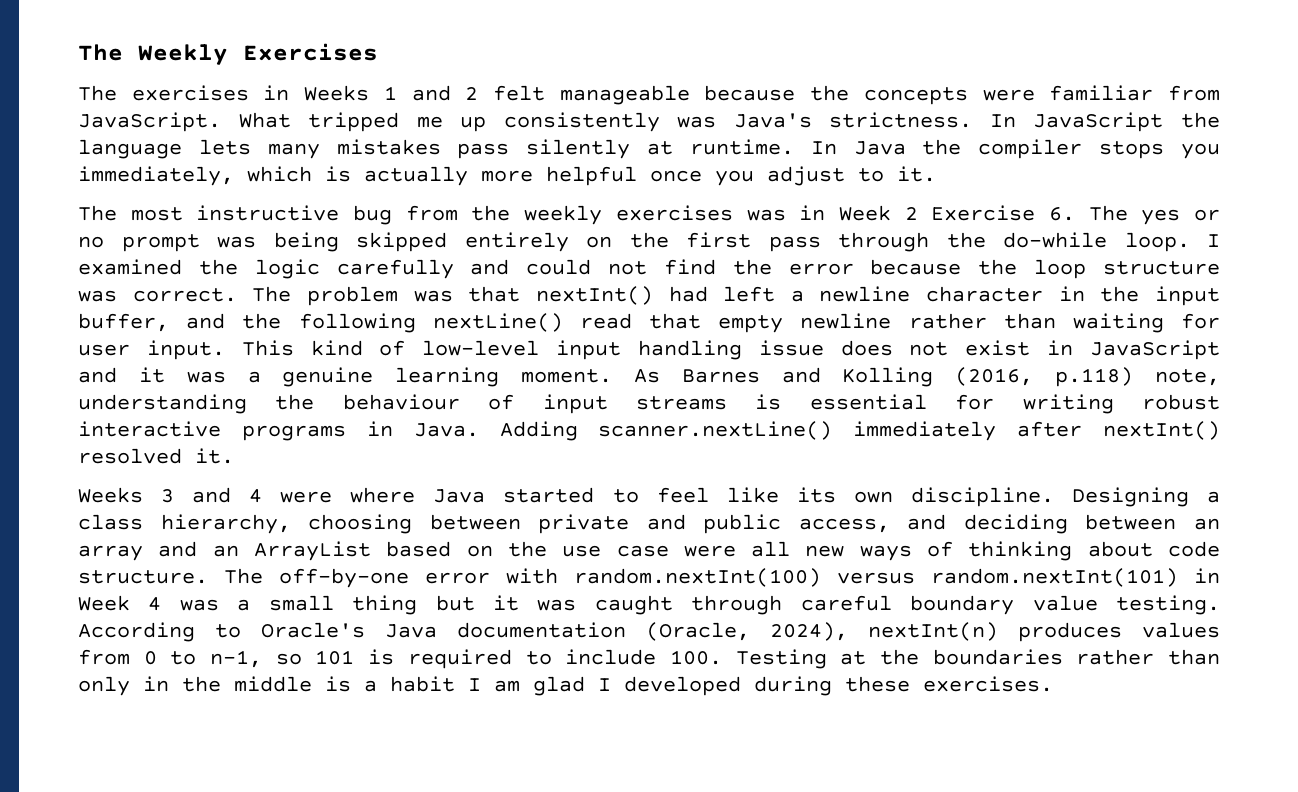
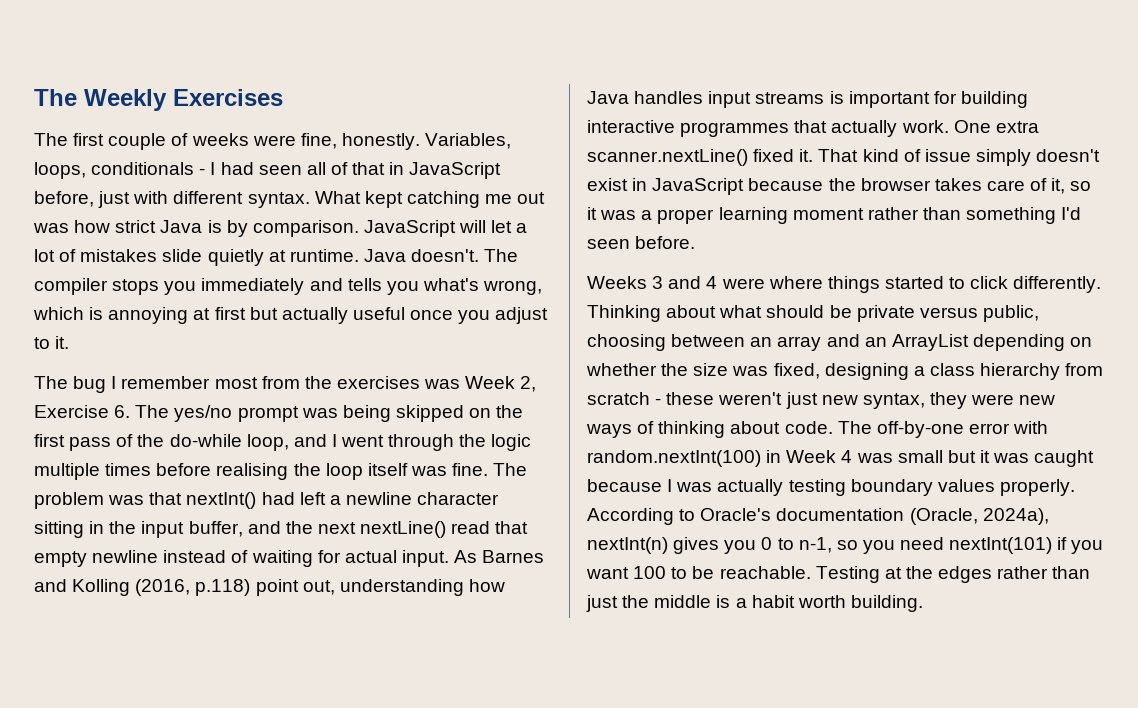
- The exercises in Weeks 1 and 2 felt manageable because the concepts were familiar from JavaScript. What tripped me up consistently was Java's strictness. In JavaScript the language lets many mistakes pass silently at runtime. In Java the compiler stops you immediately, which is actually more helpful once you adjust to it.
+ The first couple of weeks were fine, honestly. Variables, loops, conditionals - I had seen all of that in JavaScript before, just with different syntax. What kept catching me out was how strict Java is by comparison. JavaScript will let a lot of mistakes slide quietly at runtime. Java doesn't. The compiler stops you immediately and tells you what's wrong, which is annoying at first but actually useful once you adjust to it.
- The most instructive bug from the weekly exercises was in Week 2 Exercise 6. The yes or no prompt was being skipped entirely on the first pass through the do-while loop. I examined the logic carefully and could not find the error because the loop structure was correct.
+ The bug I remember most from the exercises was Week 2, Exercise 6. The yes/no prompt was being skipped on the first pass of the do-while loop, and I went through the logic multiple times before realising the loop itself was fine.
- The problem was that nextInt() had left a newline character in the input buffer, and the following nextLine() read that empty newline rather than waiting for user input. This kind of low-level input handling issue does not exist in JavaScript and it was a genuine learning moment.
+ The problem was that nextInt() had left a newline character sitting in the input buffer, and the next nextLine() read that empty newline instead of waiting for actual input.
- As Barnes and Kolling (2016, p.118) note, understanding the behaviour of input streams is essential for writing robust interactive programs in Java. Adding scanner.nextLine() immediately after nextInt() resolved it.
+ As Barnes and Kolling (2016, p.118) point out, understanding how Java handles input streams is important for building interactive programmes that actually work. One extra scanner.nextLine() fixed it. That kind of issue simply doesn't exist in JavaScript because the browser takes care of it, so it was a proper learning moment rather than something I'd seen before.
- Weeks 3 and 4 were where Java started to feel like its own discipline. Designing a class hierarchy, choosing between private and public access, and deciding between an array and an ArrayList based on the use case were all new ways of thinking about code structure.
+ Weeks 3 and 4 were where things started to click differently. Thinking about what should be private versus public, choosing between an array and an ArrayList depending on whether the size was fixed, designing a class hierarchy from scratch - these weren't just new syntax, they were new ways of thinking about code.
- The off-by-one error with random.nextInt(100) versus random.nextInt(101) in Week 4 was a small thing but it was caught through careful boundary value testing.
+ The off-by-one error with random.nextInt(100) in Week 4 was small but it was caught because I was actually testing boundary values properly.
- According to Oracle's Java documentation (Oracle, 2024), nextInt(n) produces values from 0 to n-1, so 101 is required to include 100. Testing at the boundaries rather than only in the middle is a habit I am glad I developed during these exercises.
+ According to Oracle's documentation (Oracle, 2024a), nextInt(n) gives you 0 to n-1, so you need nextInt(101) if you want 100 to be reachable. Testing at the edges rather than just the middle is a habit worth building.

